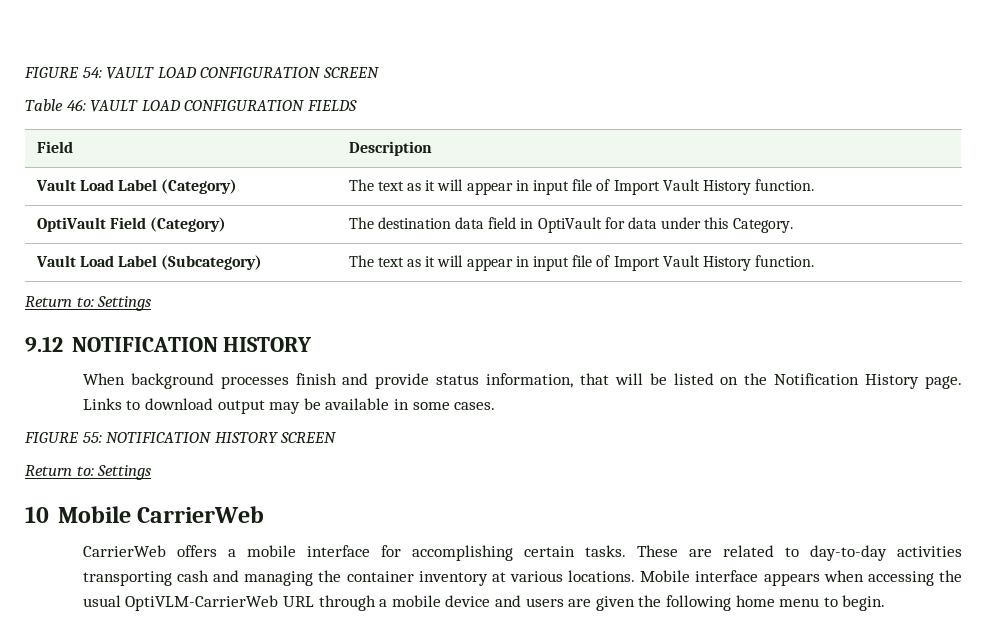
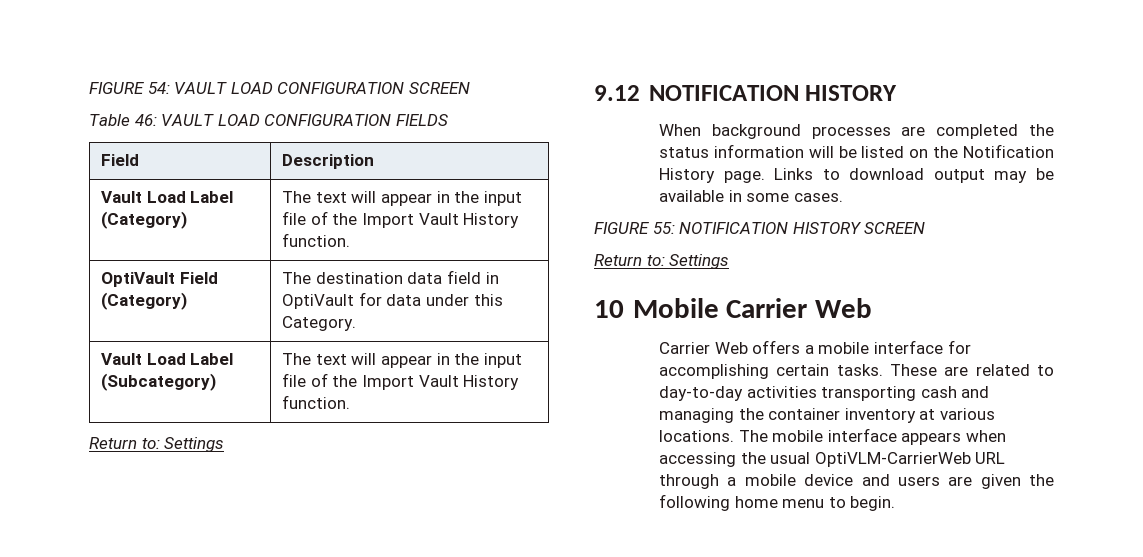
- Vault Load Label (Category) | The text as it will appear in input file of Import Vault History function.
+ Vault Load Label (Category) | The text will appear in the input file of the Import Vault History function.
- Vault Load Label (Subcategory) | The text as it will appear in input file of Import Vault History function.
+ Vault Load Label (Subcategory) | The text will appear in the input file of the Import Vault History function.
- When background processes finish and provide status information, that will be listed on the Notification History page.
+ When background processes are completed the status information will be listed on the Notification History page.
- 10 Mobile CarrierWeb
- CarrierWeb offers a mobile interface for accomplishing certain tasks.
+ 10 Mobile Carrier Web
+ Carrier Web offers a mobile interface for accomplishing certain tasks.
- Mobile interface appears when accessing the usual OptiVLM-CarrierWeb URL through a mobile device and users are given the following home menu to begin.
+ The mobile interface appears when accessing the usual OptiVLM-CarrierWeb URL through a mobile device and users are given the following home menu to begin.

